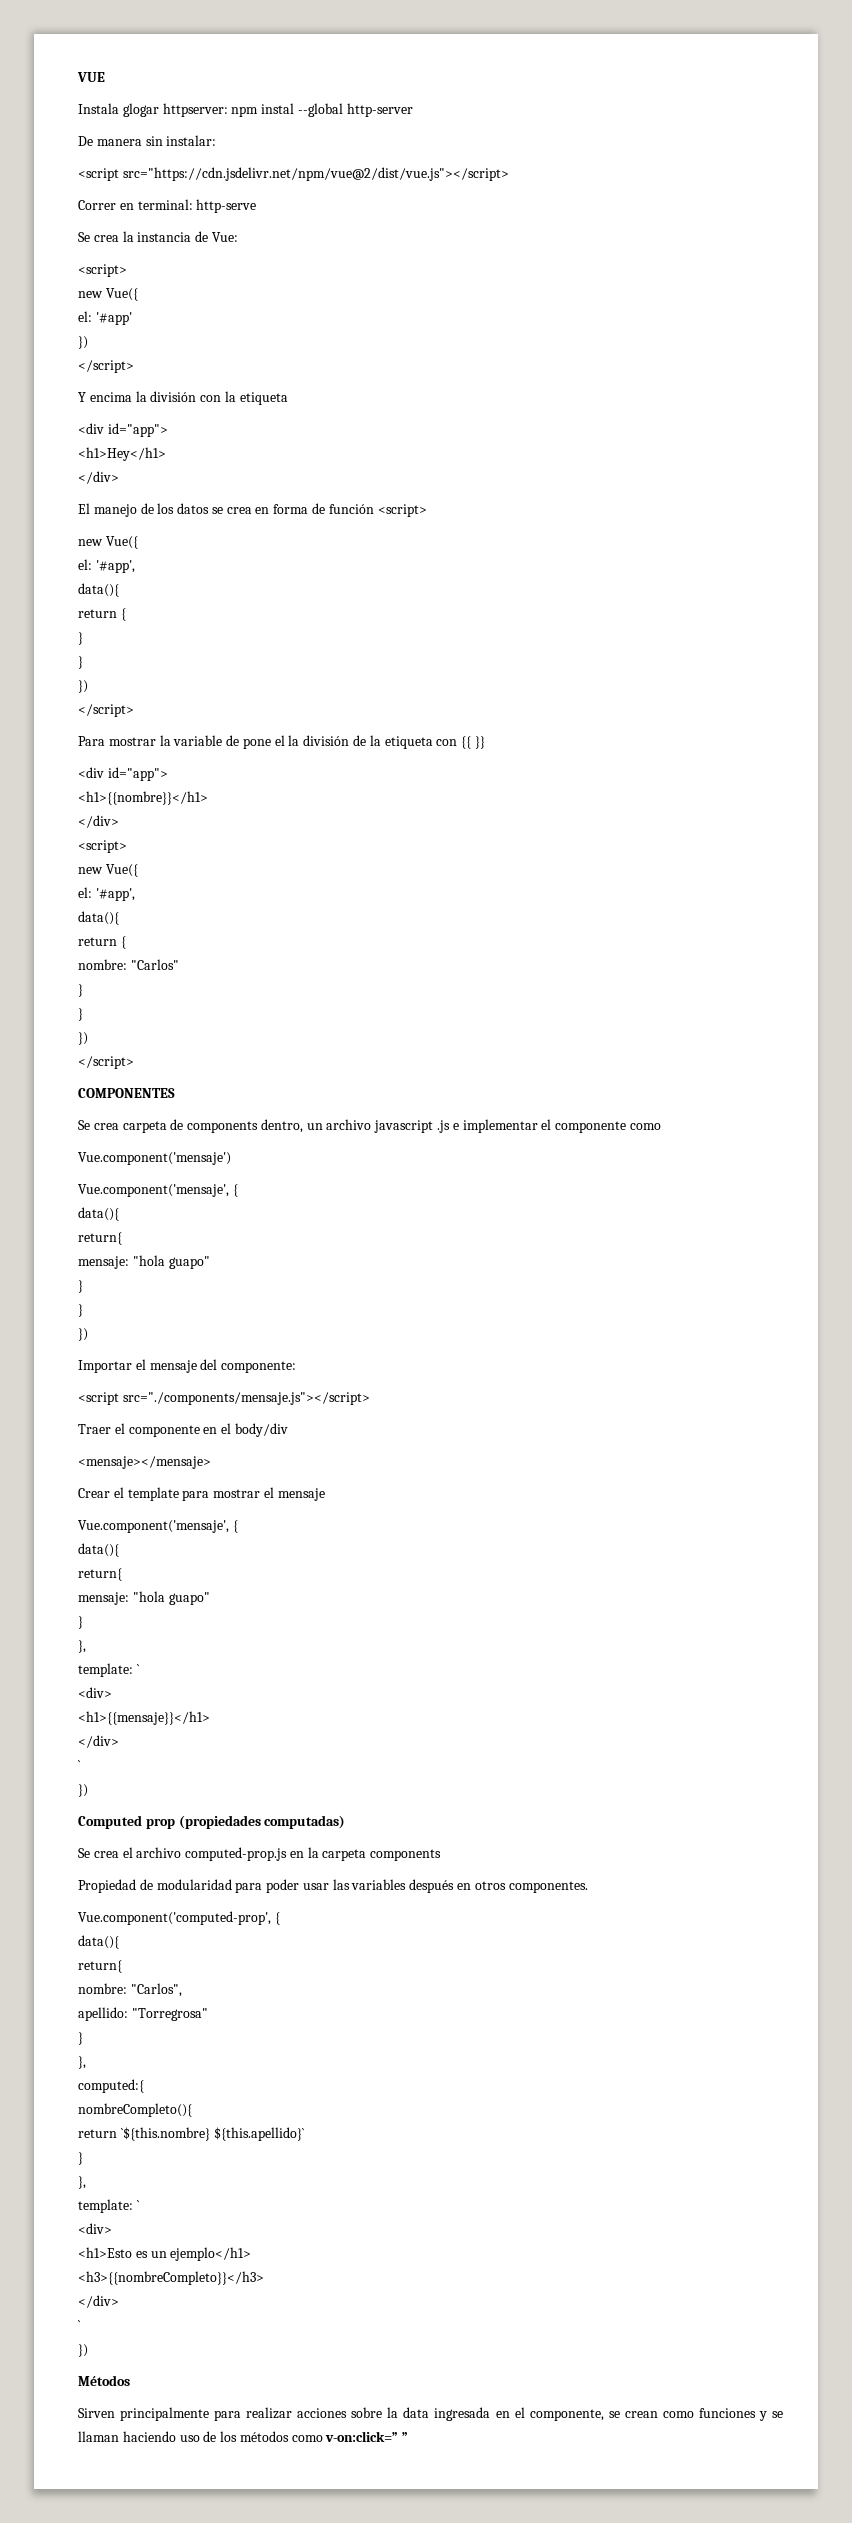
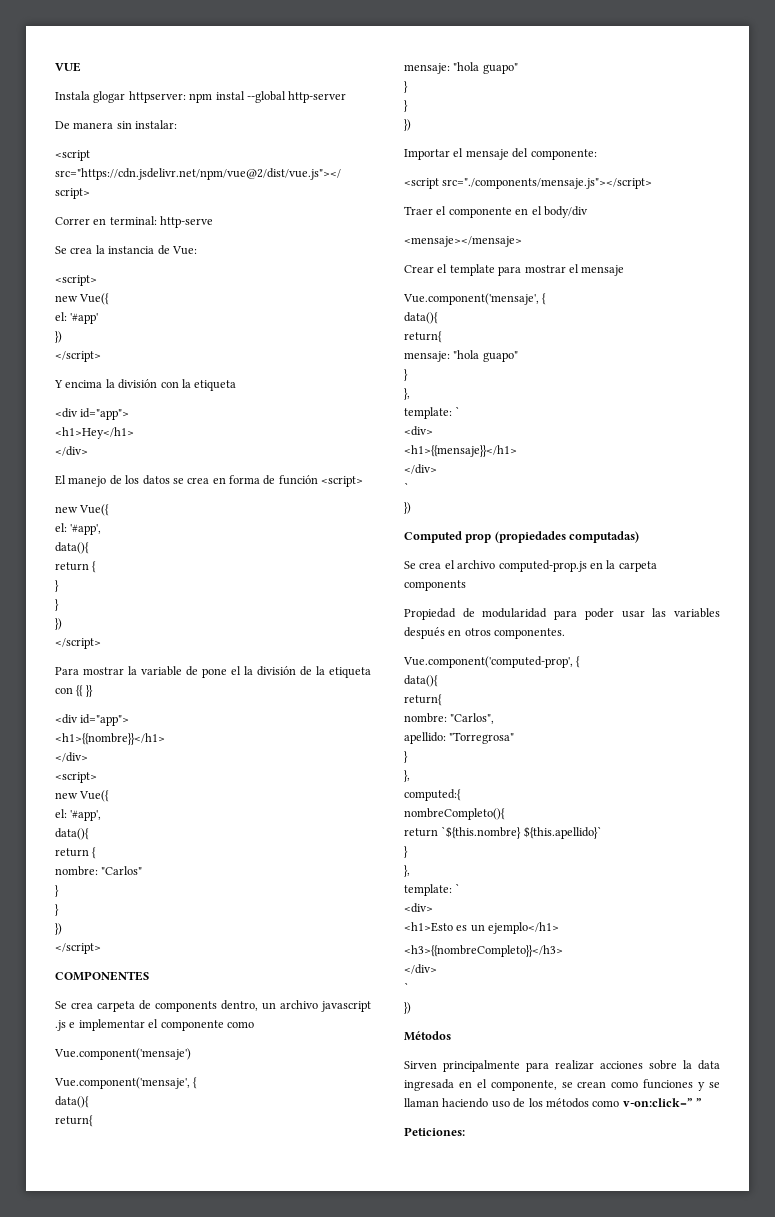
+ Peticiones:

